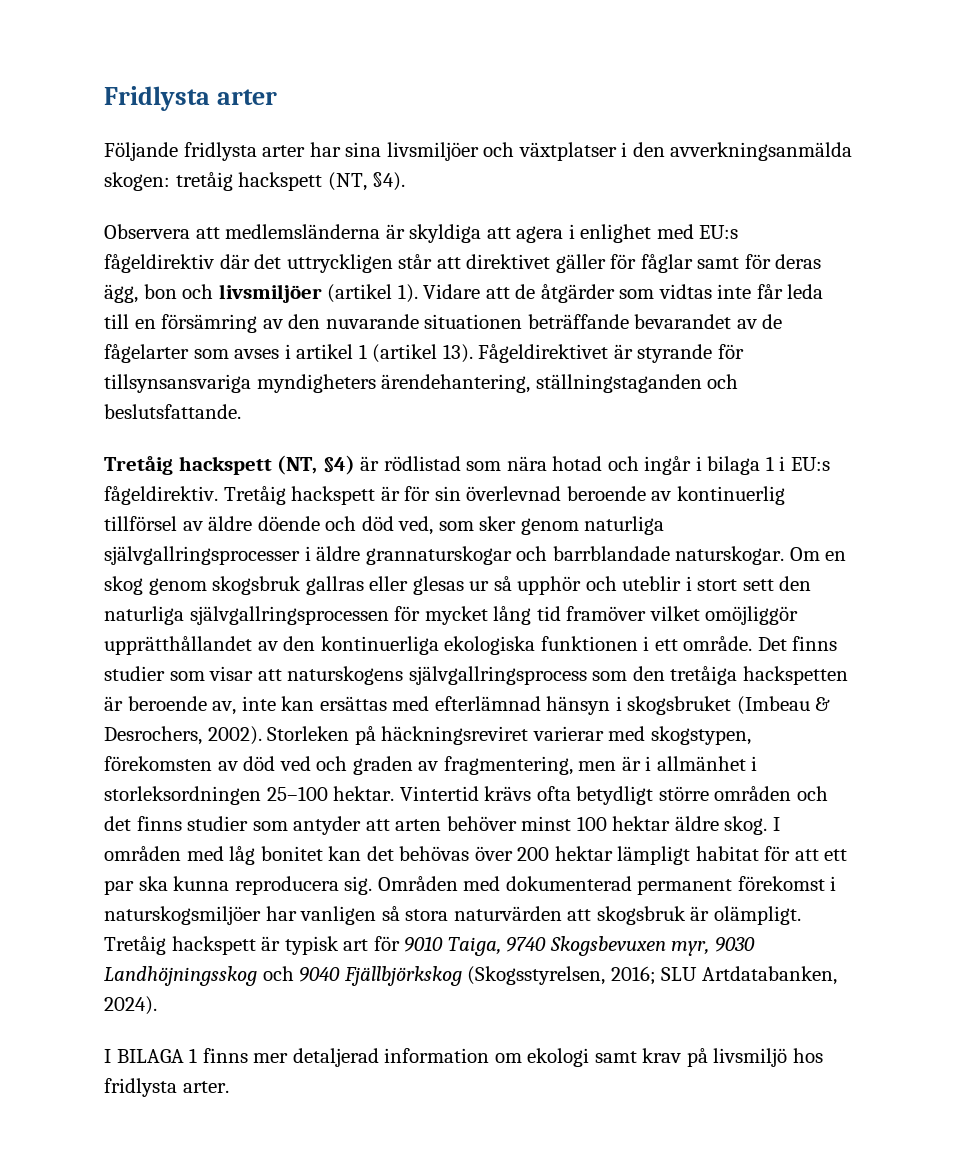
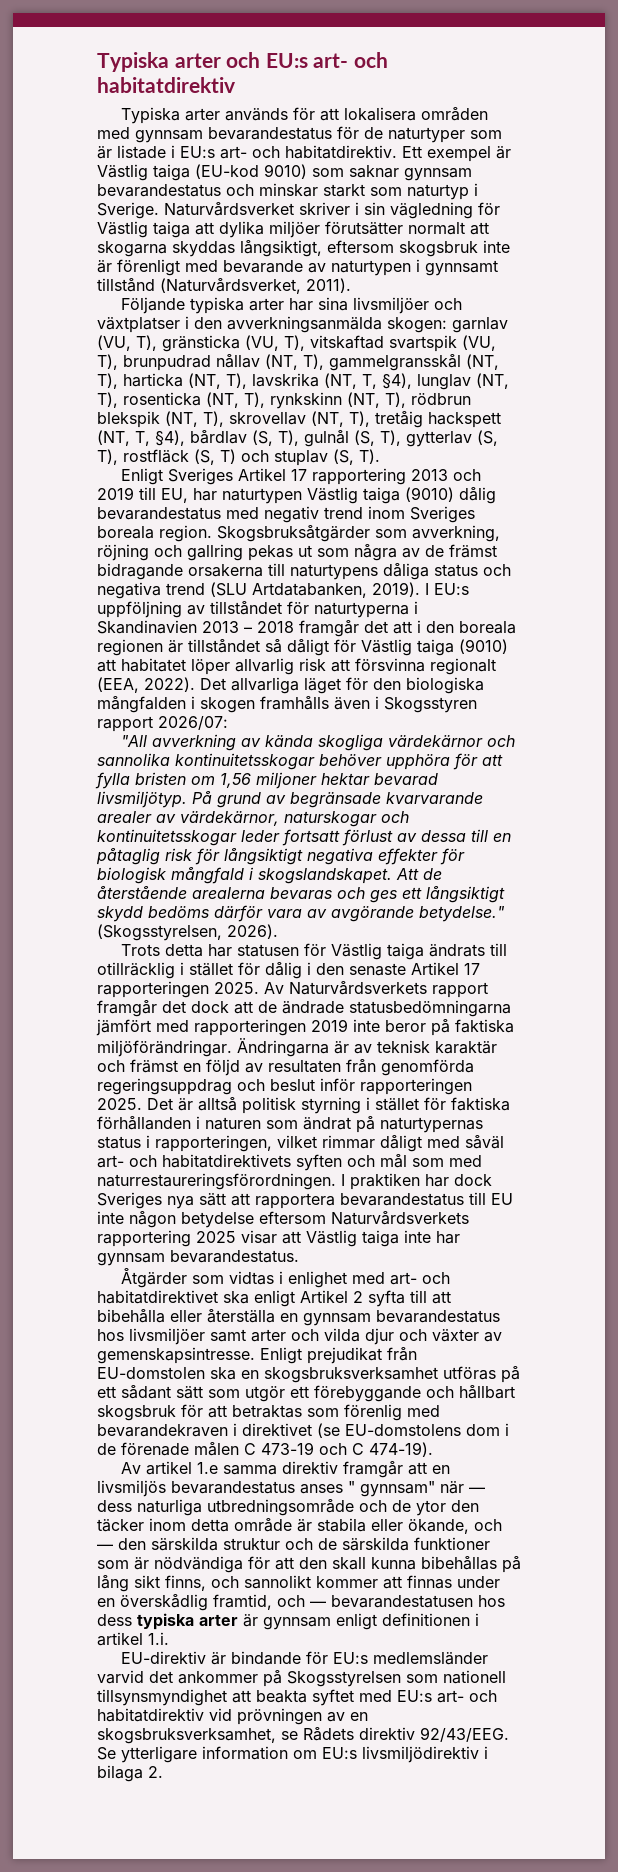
- Fridlysta arter
+ Typiska arter och EU:s art- och habitatdirektiv
+ Typiska arter används för att lokalisera områden med gynnsam bevarandestatus för de naturtyper som är listade i EU:s art- och habitatdirektiv. Ett exempel är Västlig taiga (EU-kod 9010) som saknar gynnsam bevarandestatus och minskar starkt som naturtyp i Sverige. Naturvårdsverket skriver i sin vägledning för Västlig taiga att dylika miljöer förutsätter normalt att skogarna skyddas långsiktigt, eftersom skogsbruk inte är förenligt med bevarande av naturtypen i gynnsamt tillstånd (Naturvårdsverket, 2011).
- Följande fridlysta arter har sina livsmiljöer och växtplatser i den avverkningsanmälda skogen: tretåig hackspett (NT, §4).
- Observera att medlemsländerna är skyldiga att agera i enlighet med EU:s fågeldirektiv där det uttryckligen står att direktivet gäller för fåglar samt för deras ägg, bon och livsmiljöer (artikel 1). Vidare att de åtgärder som vidtas inte får leda till en försämring av den nuvarande situationen beträffande bevarandet av de fågelarter som avses i artikel 1 (artikel 13). Fågeldirektivet är styrande för tillsynsansvariga myndigheters ärendehantering, ställningstaganden och beslutsfattande.
- Tretåig hackspett (NT, §4) är rödlistad som nära hotad och ingår i bilaga 1 i EU:s fågeldirektiv. Tretåig hackspett är för sin överlevnad beroende av kontinuerlig tillförsel av äldre döende och död ved, som sker genom naturliga självgallringsprocesser i äldre grannaturskogar och barrblandade naturskogar. Om en skog genom skogsbruk gallras eller glesas ur så upphör och uteblir i stort sett den naturliga självgallringsprocessen för mycket lång tid framöver vilket omöjliggör upprätthållandet av den kontinuerliga ekologiska funktionen i ett område. Det finns studier som visar att naturskogens självgallringsprocess som den tretåiga hackspetten är beroende av, inte kan ersättas med efterlämnad hänsyn i skogsbruket (Imbeau & Desrochers, 2002). Storleken på häckningsreviret varierar med skogstypen, förekomsten av död ved och graden av fragmentering, men är i allmänhet i storleksordningen 25–100 hektar. Vintertid krävs ofta betydligt större områden och det finns studier som antyder att arten behöver minst 100 hektar äldre skog. I områden med låg bonitet kan det behövas över 200 hektar lämpligt habitat för att ett par ska kunna reproducera sig. Områden med dokumenterad permanent förekomst i naturskogsmiljöer har vanligen så stora naturvärden att skogsbruk är olämpligt. Tretåig hackspett är typisk art för 9010 Taiga, 9740 Skogsbevuxen myr, 9030 Landhöjningsskog och 9040 Fjällbjörkskog (Skogsstyrelsen, 2016; SLU Artdatabanken, 2024).
- I BILAGA 1 finns mer detaljerad information om ekologi samt krav på livsmiljö hos fridlysta arter.
+ Följande typiska arter har sina livsmiljöer och växtplatser i den avverkningsanmälda skogen: garnlav (VU, T), gränsticka (VU, T), vitskaftad svartspik (VU, T), brunpudrad nållav (NT, T), gammelgransskål (NT, T), harticka (NT, T), lavskrika (NT, T, §4), lunglav (NT, T), rosenticka (NT, T), rynkskinn (NT, T), rödbrun blekspik (NT, T), skrovellav (NT, T), tretåig hackspett (NT, T, §4), bårdlav (S, T), gulnål (S, T), gytterlav (S, T), rostfläck (S, T) och stuplav (S, T).
+ Enligt Sveriges Artikel 17 rapportering 2013 och 2019 till EU, har naturtypen Västlig taiga (9010) dålig bevarandestatus med negativ trend inom Sveriges boreala region. Skogsbruksåtgärder som avverkning, röjning och gallring pekas ut som några av de främst bidragande orsakerna till naturtypens dåliga status och negativa trend (SLU Artdatabanken, 2019). I EU:s uppföljning av tillståndet för naturtyperna i Skandinavien 2013 – 2018 framgår det att i den boreala regionen är tillståndet så dåligt för Västlig taiga (9010) att habitatet löper allvarlig risk att försvinna regionalt (EEA, 2022). Det allvarliga läget för den biologiska mångfalden i skogen framhålls även i Skogsstyren rapport 2026/07:
+ "All avverkning av kända skogliga värdekärnor och sannolika kontinuitetsskogar behöver upphöra för att fylla bristen om 1,56 miljoner hektar bevarad livsmiljötyp. På grund av begränsade kvarvarande arealer av värdekärnor, naturskogar och kontinuitetsskogar leder fortsatt förlust av dessa till en påtaglig risk för långsiktigt negativa effekter för biologisk mångfald i skogslandskapet. Att de återstående arealerna bevaras och ges ett långsiktigt skydd bedöms därför vara av avgörande betydelse." (Skogsstyrelsen, 2026).
+ Trots detta har statusen för Västlig taiga ändrats till otillräcklig i stället för dålig i den senaste Artikel 17 rapporteringen 2025. Av Naturvårdsverkets rapport framgår det dock att de ändrade statusbedömningarna jämfört med rapporteringen 2019 inte beror på faktiska miljöförändringar. Ändringarna är av teknisk karaktär och främst en följd av resultaten från genomförda regeringsuppdrag och beslut inför rapporteringen 2025. Det är alltså politisk styrning i stället för faktiska förhållanden i naturen som ändrat på naturtypernas status i rapporteringen, vilket rimmar dåligt med såväl art- och habitatdirektivets syften och mål som med naturrestaureringsförordningen. I praktiken har dock Sveriges nya sätt att rapportera bevarandestatus till EU inte någon betydelse eftersom Naturvårdsverkets rapportering 2025 visar att Västlig taiga inte har gynnsam bevarandestatus.
+ Åtgärder som vidtas i enlighet med art- och habitatdirektivet ska enligt Artikel 2 syfta till att bibehålla eller återställa en gynnsam bevarandestatus hos livsmiljöer samt arter och vilda djur och växter av gemenskapsintresse. Enligt prejudikat från EU-domstolen ska en skogsbruksverksamhet utföras på ett sådant sätt som utgör ett förebyggande och hållbart skogsbruk för att betraktas som förenlig med bevarandekraven i direktivet (se EU-domstolens dom i de förenade målen C 473-19 och C 474-19).
+ Av artikel 1.e samma direktiv framgår att en livsmiljös bevarandestatus anses " gynnsam" när — dess naturliga utbredningsområde och de ytor den täcker inom detta område är stabila eller ökande, och — den särskilda struktur och de särskilda funktioner som är nödvändiga för att den skall kunna bibehållas på lång sikt finns, och sannolikt kommer att finnas under en överskådlig framtid, och — bevarandestatusen hos dess typiska arter är gynnsam enligt definitionen i artikel 1.i.
+ EU-direktiv är bindande för EU:s medlemsländer varvid det ankommer på Skogsstyrelsen som nationell tillsynsmyndighet att beakta syftet med EU:s art- och habitatdirektiv vid prövningen av en skogsbruksverksamhet, se Rådets direktiv 92/43/EEG. Se ytterligare information om EU:s livsmiljödirektiv i bilaga 2.

